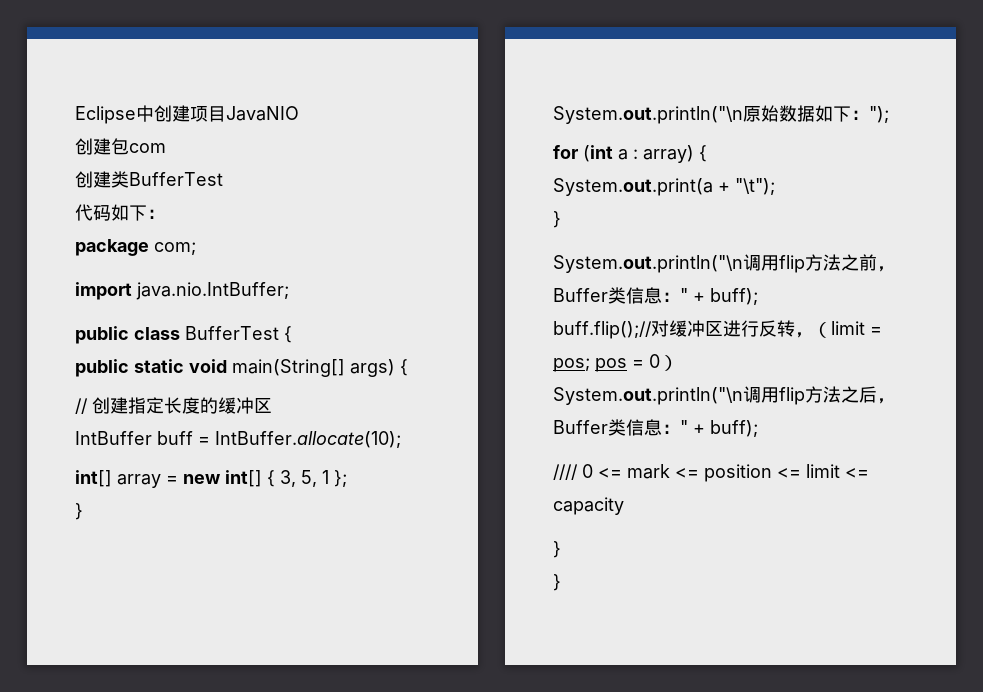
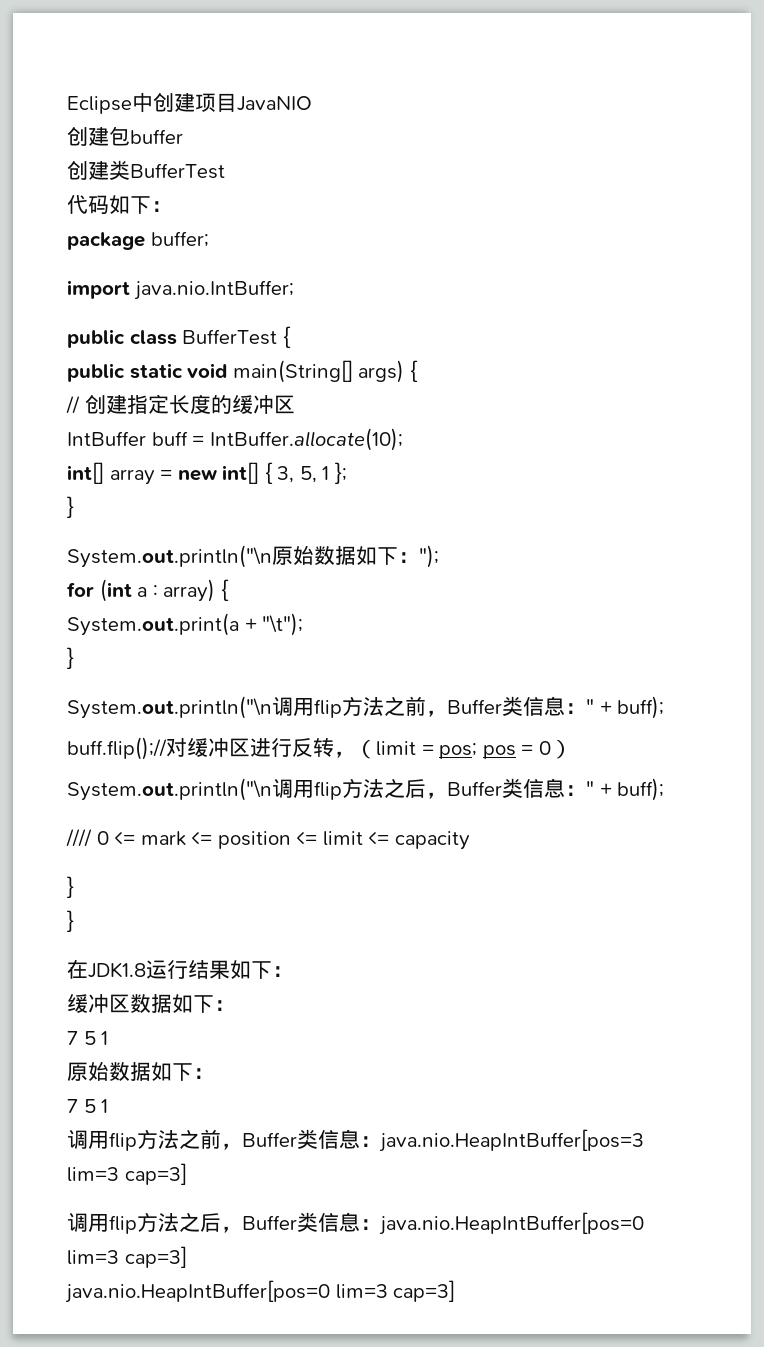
- 创建包com
+ 创建包buffer
- package com;
+ package buffer;
+ 在JDK1.8运行结果如下：
+ 缓冲区数据如下：
+ 7 5 1
+ 原始数据如下：
+ 7 5 1
+ 调用flip方法之前，Buffer类信息：java.nio.HeapIntBuffer[pos=3 lim=3 cap=3]
+ 调用flip方法之后，Buffer类信息：java.nio.HeapIntBuffer[pos=0 lim=3 cap=3]
+ java.nio.HeapIntBuffer[pos=0 lim=3 cap=3]

